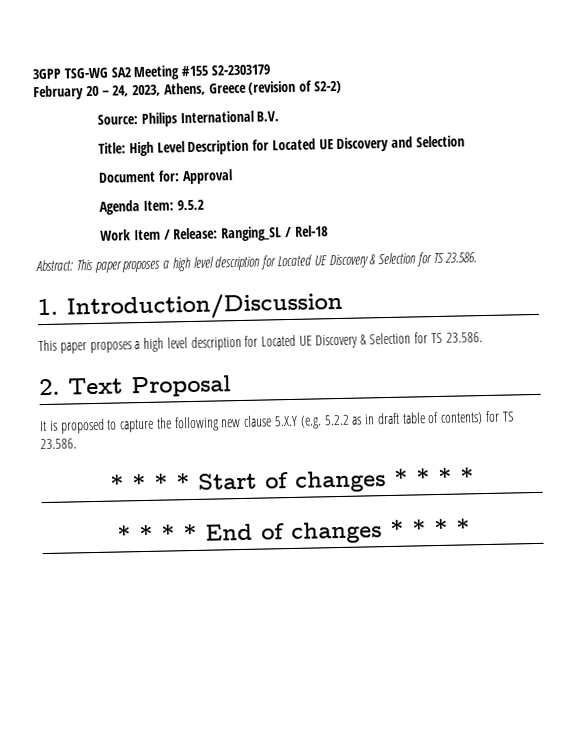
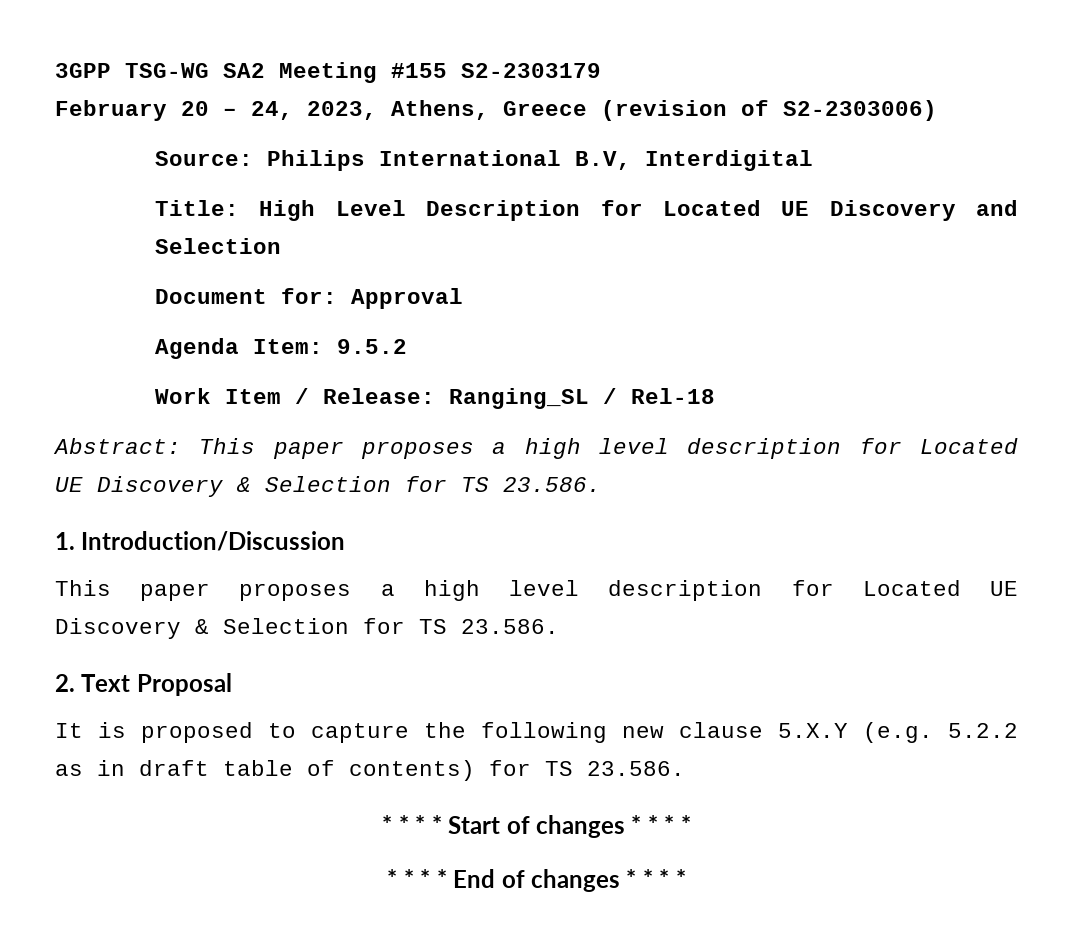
- February 20 – 24, 2023, Athens, Greece (revision of S2-2)
+ February 20 – 24, 2023, Athens, Greece (revision of S2-2303006)
- Source: Philips International B.V.
+ Source: Philips International B.V, Interdigital

